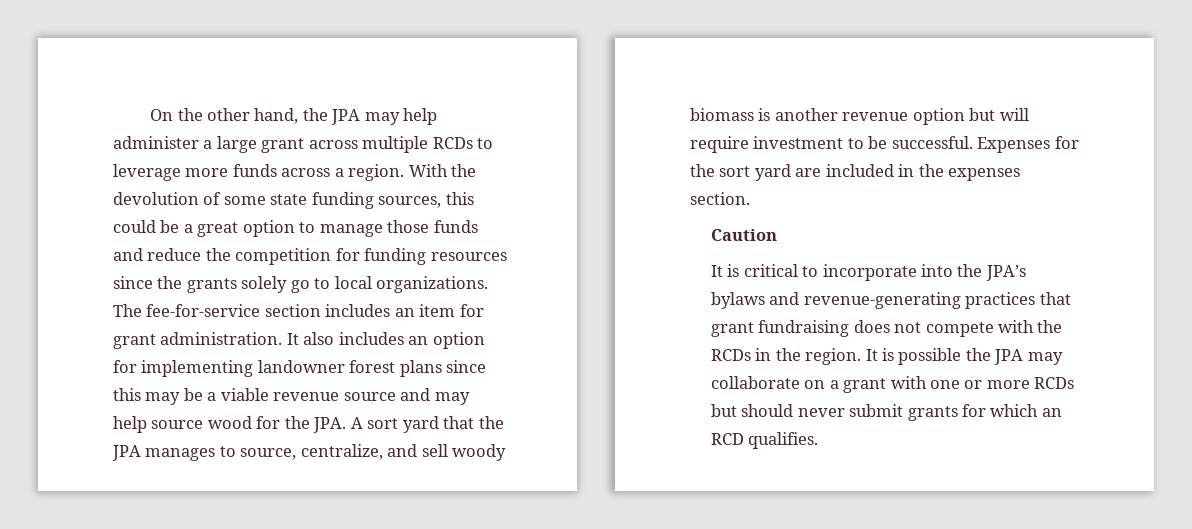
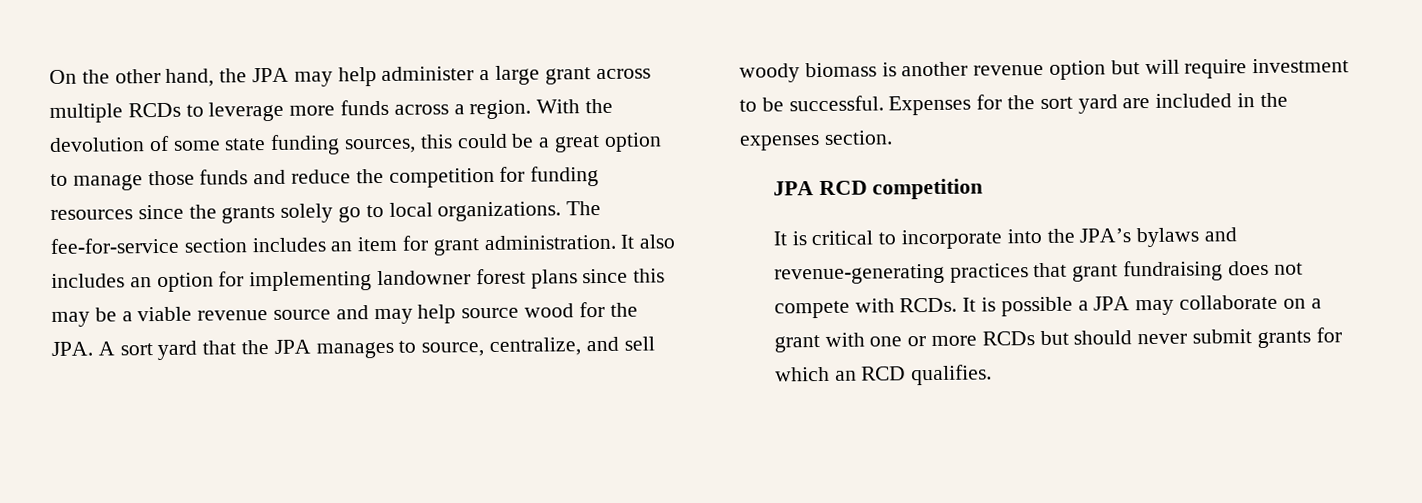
- Caution
+ JPA RCD competition
- It is critical to incorporate into the JPA’s bylaws and revenue-generating practices that grant fundraising does not compete with the RCDs in the region.
+ It is critical to incorporate into the JPA’s bylaws and revenue-generating practices that grant fundraising does not compete with RCDs.
- It is possible the JPA may collaborate on a grant with one or more RCDs but should never submit grants for which an RCD qualifies.
+ It is possible a JPA may collaborate on a grant with one or more RCDs but should never submit grants for which an RCD qualifies.

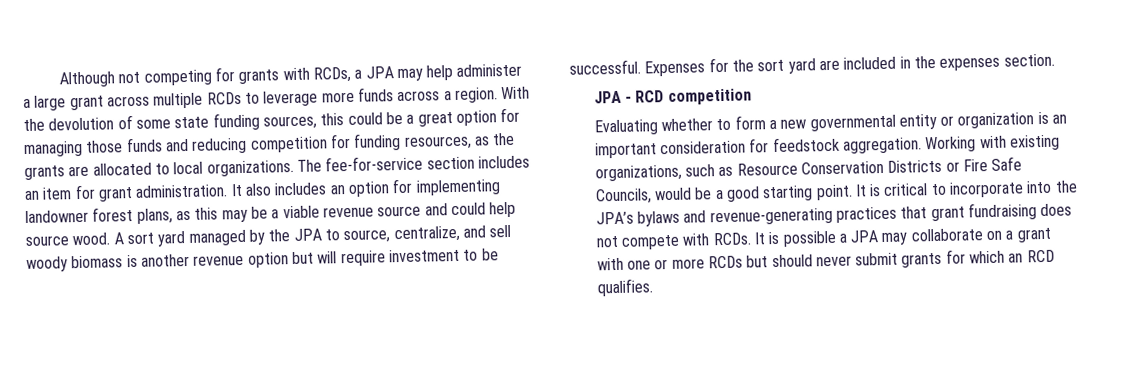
- On the other hand, the JPA may help administer a large grant across multiple RCDs to leverage more funds across a region.
+ Although not competing for grants with RCDs, a JPA may help administer a large grant across multiple RCDs to leverage more funds across a region.
- With the devolution of some state funding sources, this could be a great option to manage those funds and reduce the competition for funding resources since the grants solely go to local organizations.
+ With the devolution of some state funding sources, this could be a great option for managing those funds and reducing competition for funding resources, as the grants are allocated to local organizations.
- It also includes an option for implementing landowner forest plans since this may be a viable revenue source and may help source wood for the JPA. A sort yard that the JPA manages to source, centralize, and sell woody biomass is another revenue option but will require investment to be successful.
+ It also includes an option for implementing landowner forest plans, as this may be a viable revenue source and could help source wood. A sort yard managed by the JPA to source, centralize, and sell woody biomass is another revenue option but will require investment to be successful.
- JPA RCD competition
+ JPA - RCD competition
+ Evaluating whether to form a new governmental entity or organization is an important consideration for feedstock aggregation. Working with existing organizations, such as Resource Conservation Districts or Fire Safe Councils, would be a good starting point.

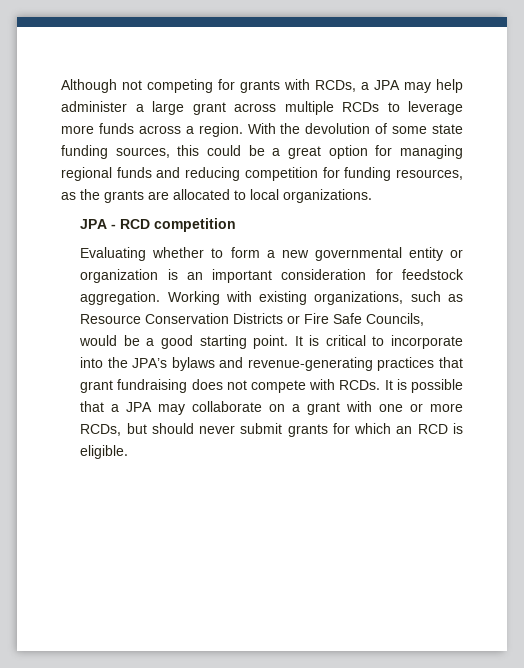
- With the devolution of some state funding sources, this could be a great option for managing those funds and reducing competition for funding resources, as the grants are allocated to local organizations. The fee-for-service section includes an item for grant administration. It also includes an option for implementing landowner forest plans, as this may be a viable revenue source and could help source wood. A sort yard managed by the JPA to source, centralize, and sell woody biomass is another revenue option but will require investment to be successful. Expenses for the sort yard are included in the expenses section.
+ With the devolution of some state funding sources, this could be a great option for managing regional funds and reducing competition for funding resources, as the grants are allocated to local organizations.
- It is possible a JPA may collaborate on a grant with one or more RCDs but should never submit grants for which an RCD qualifies.
+ It is possible that a JPA may collaborate on a grant with one or more RCDs, but should never submit grants for which an RCD is eligible.

